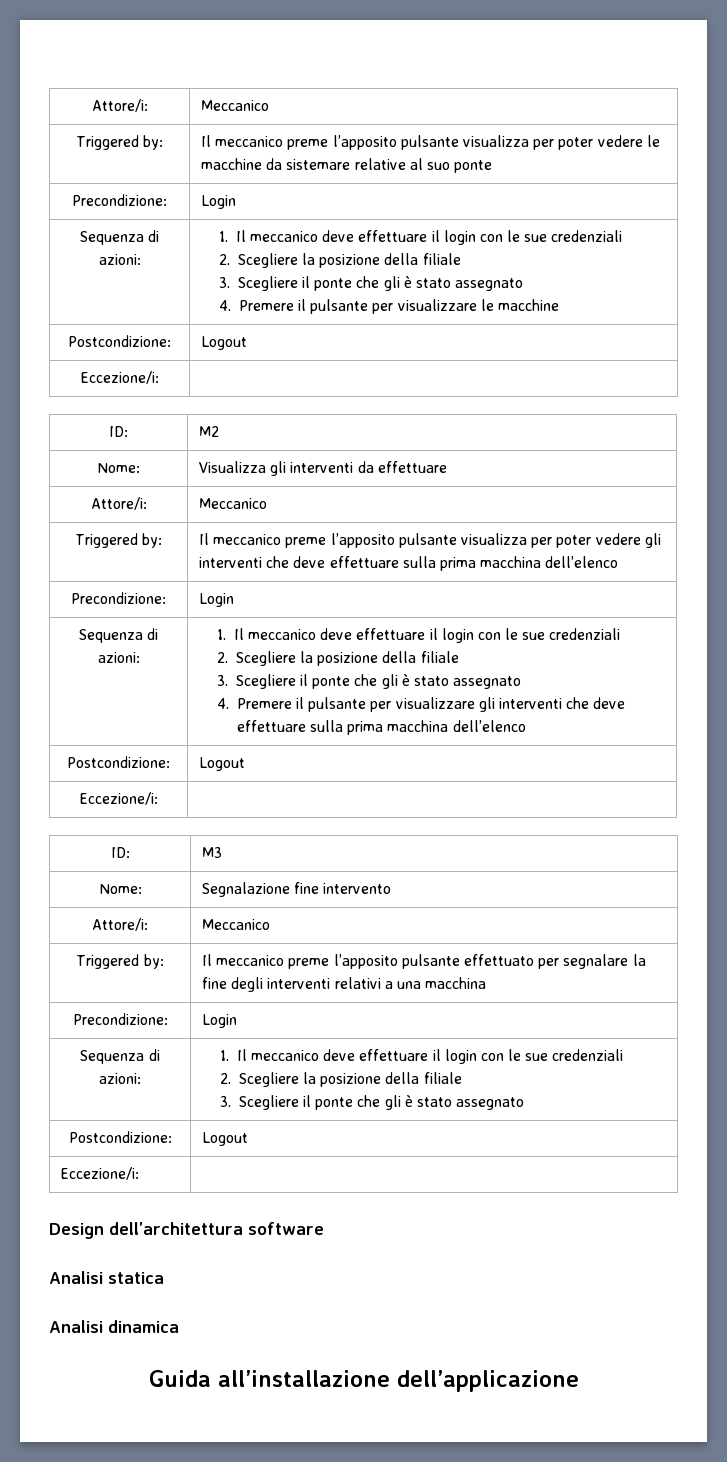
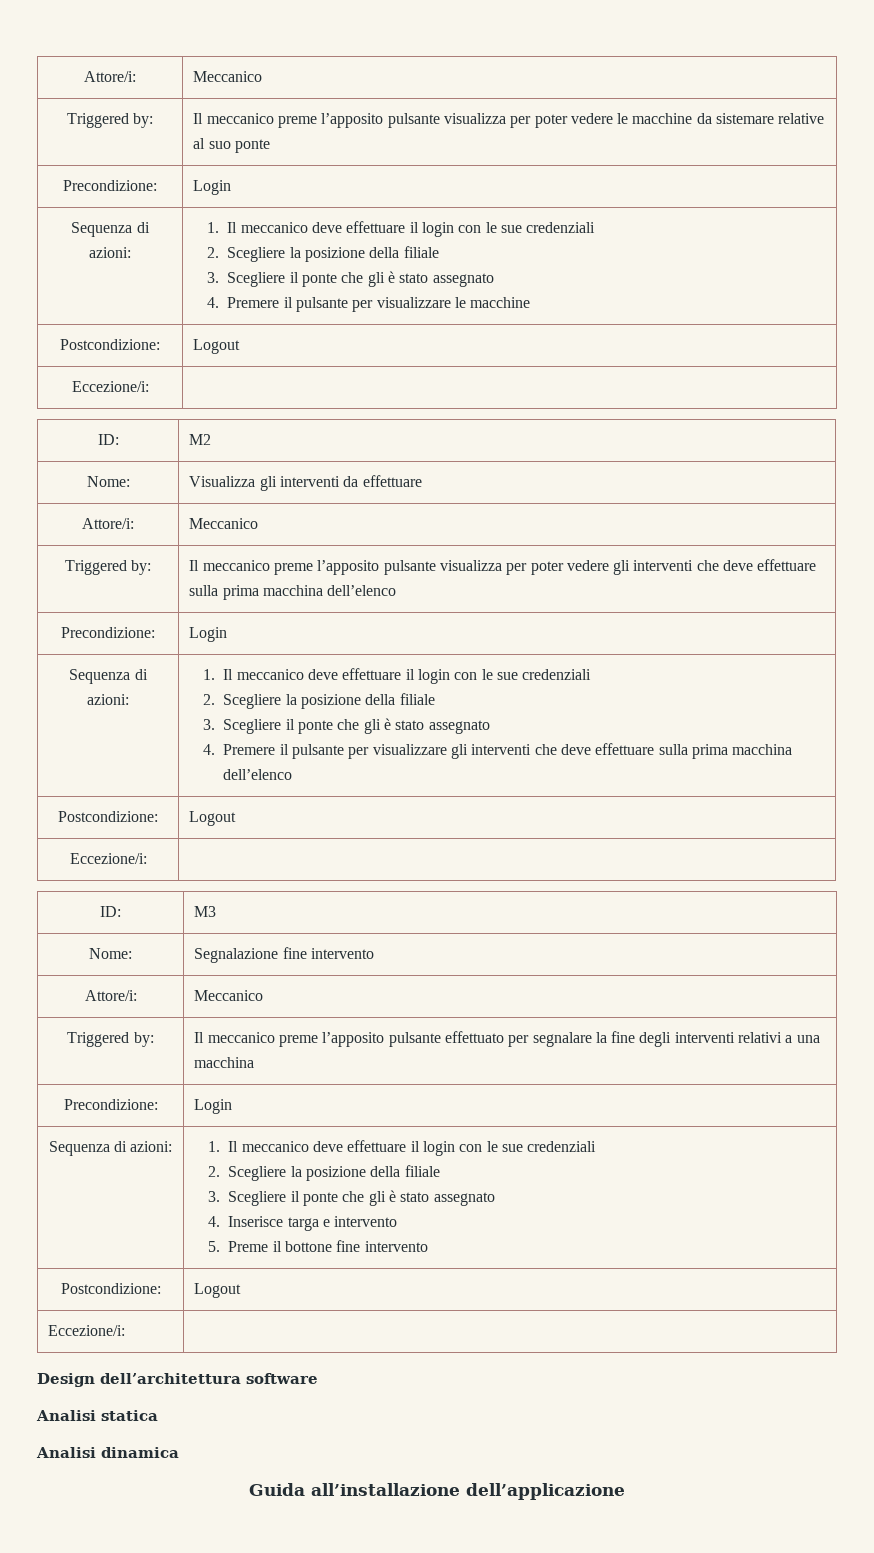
  Triggered by: | Il meccanico preme l’apposito pulsante effettuato per segnalare la fine degli interventi relativi a una macchina
  Precondizione: | Login
  Sequenza di azioni: | 1. Il meccanico deve effettuare il login con le sue credenziali
  2. Scegliere la posizione della filiale
  3. Scegliere il ponte che gli è stato assegnato
+ 4. Inserisce targa e intervento
+ 5. Preme il bottone fine intervento

